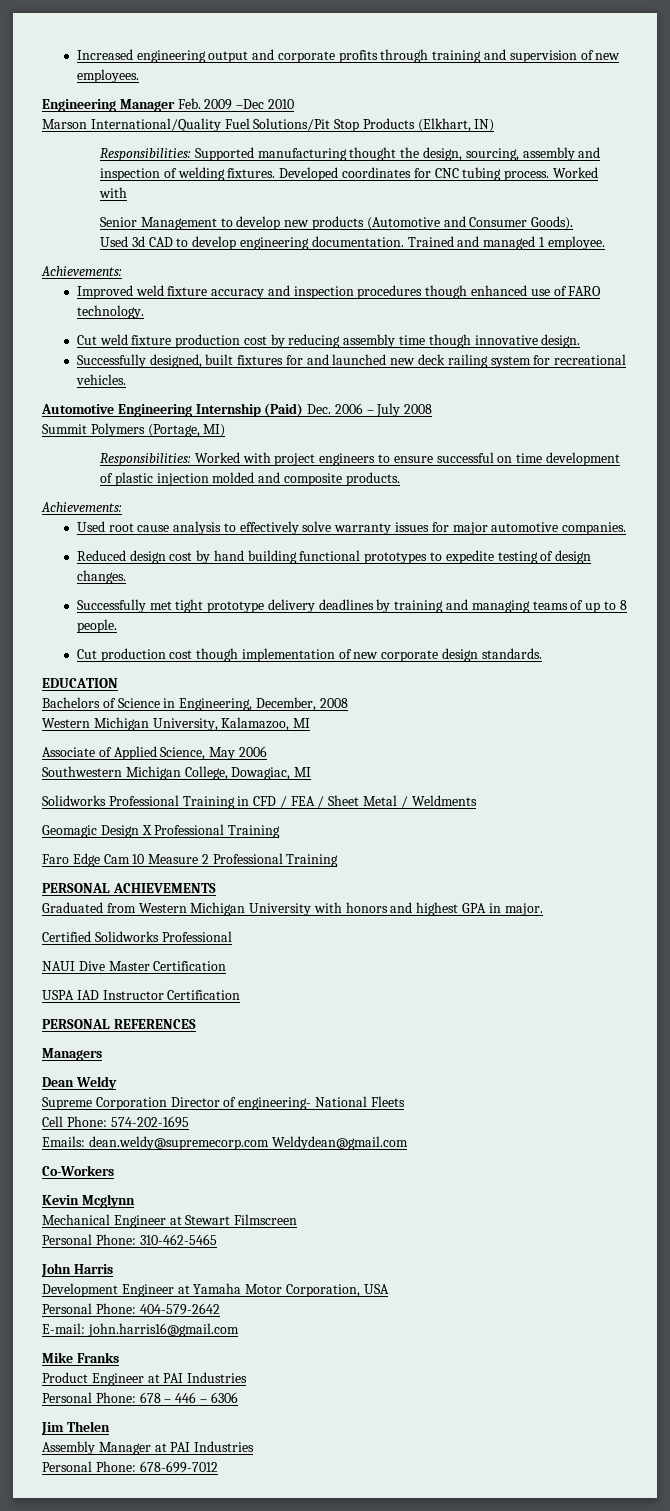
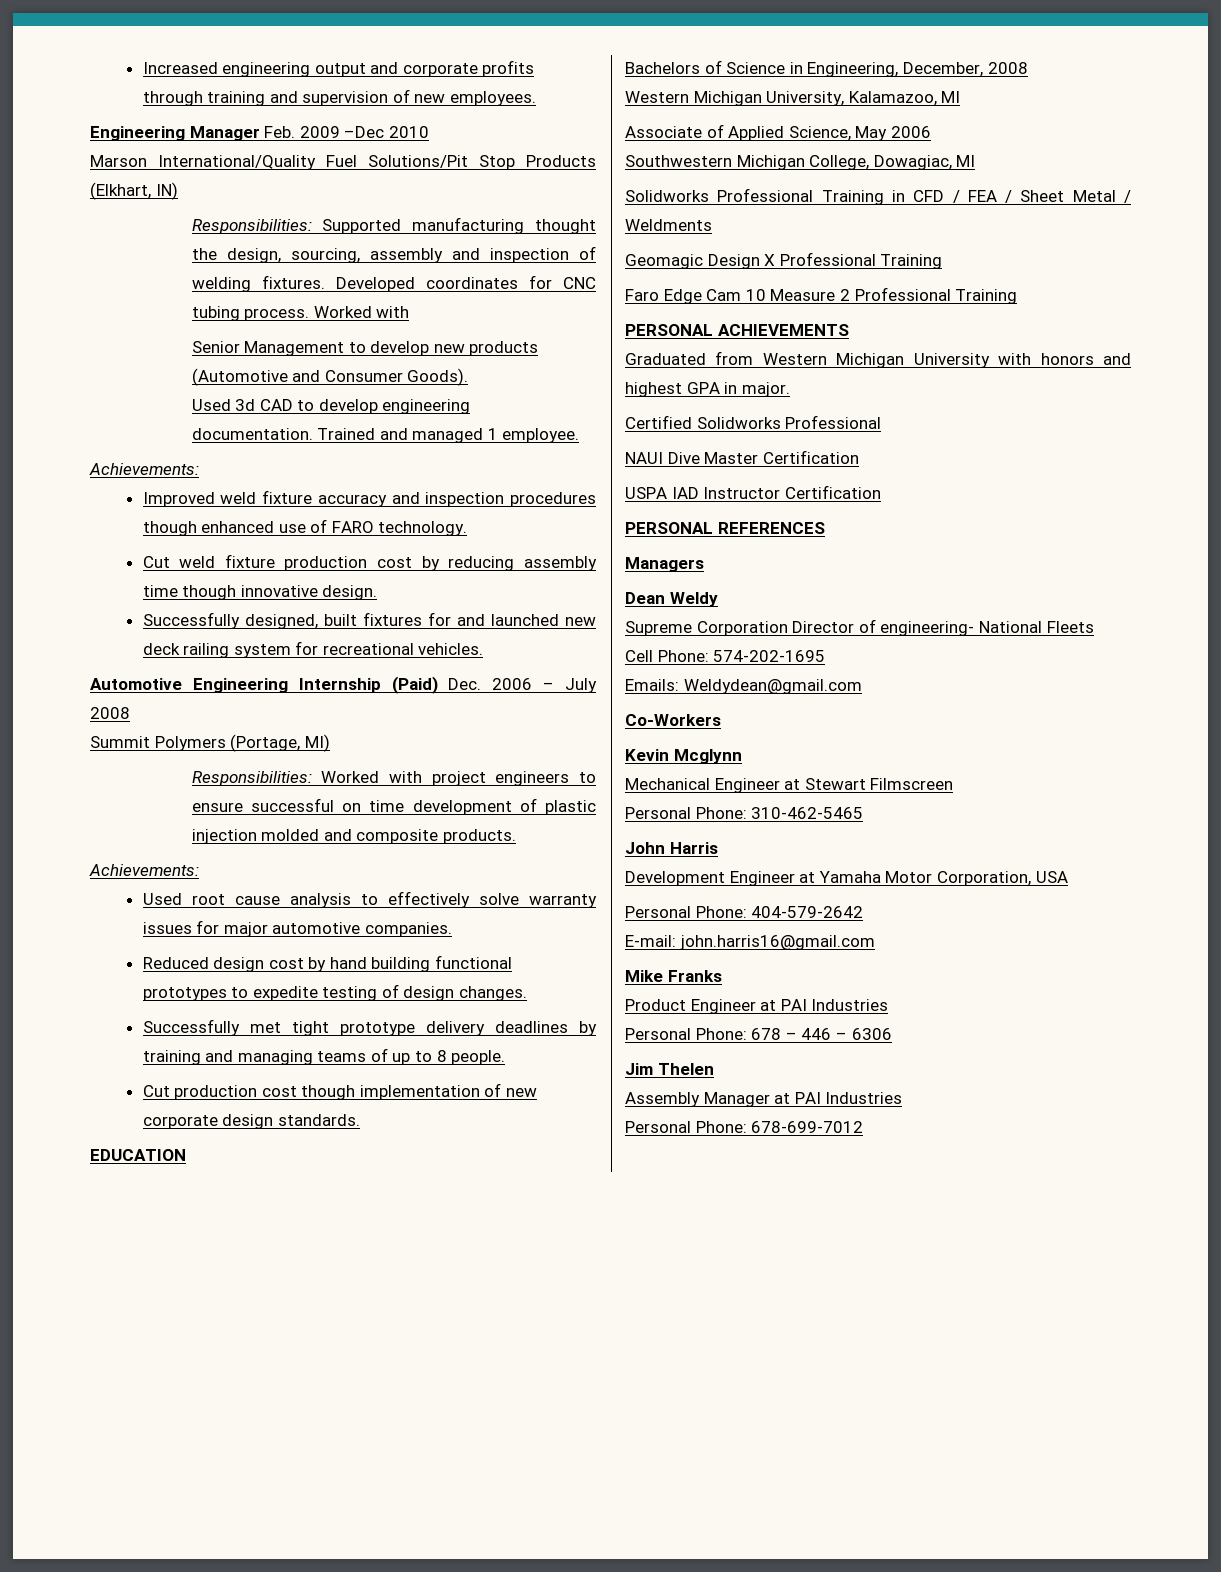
- Emails: dean.weldy@supremecorp.com Weldydean@gmail.com
+ Emails: Weldydean@gmail.com

